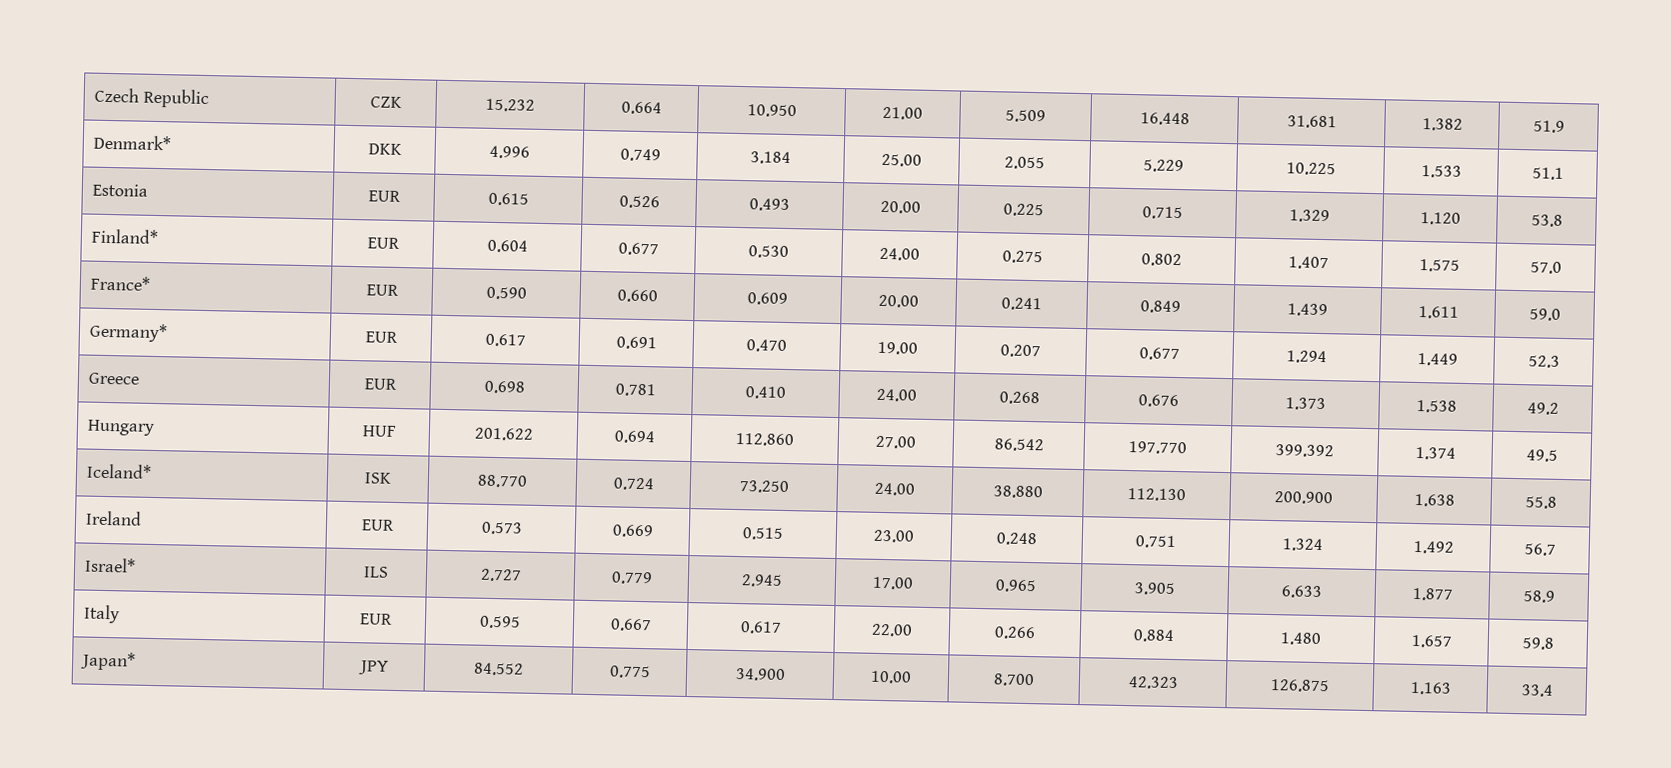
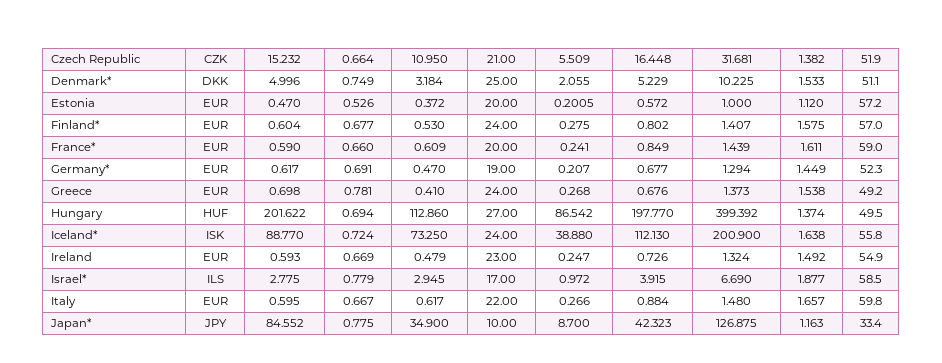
- Estonia | EUR | 0.615 | 0.526 | 0.493 | 20.00 | 0.225 | 0.715 | 1.329 | 1.120 | 53.8
+ Estonia | EUR | 0.470 | 0.526 | 0.372 | 20.00 | 0.2005 | 0.572 | 1.000 | 1.120 | 57.2
- Ireland | EUR | 0.573 | 0.669 | 0.515 | 23.00 | 0.248 | 0.751 | 1.324 | 1.492 | 56.7
+ Ireland | EUR | 0.593 | 0.669 | 0.479 | 23.00 | 0.247 | 0.726 | 1.324 | 1.492 | 54.9
- Israel* | ILS | 2.727 | 0.779 | 2.945 | 17.00 | 0.965 | 3.905 | 6.633 | 1.877 | 58.9
+ Israel* | ILS | 2.775 | 0.779 | 2.945 | 17.00 | 0.972 | 3.915 | 6.690 | 1.877 | 58.5

